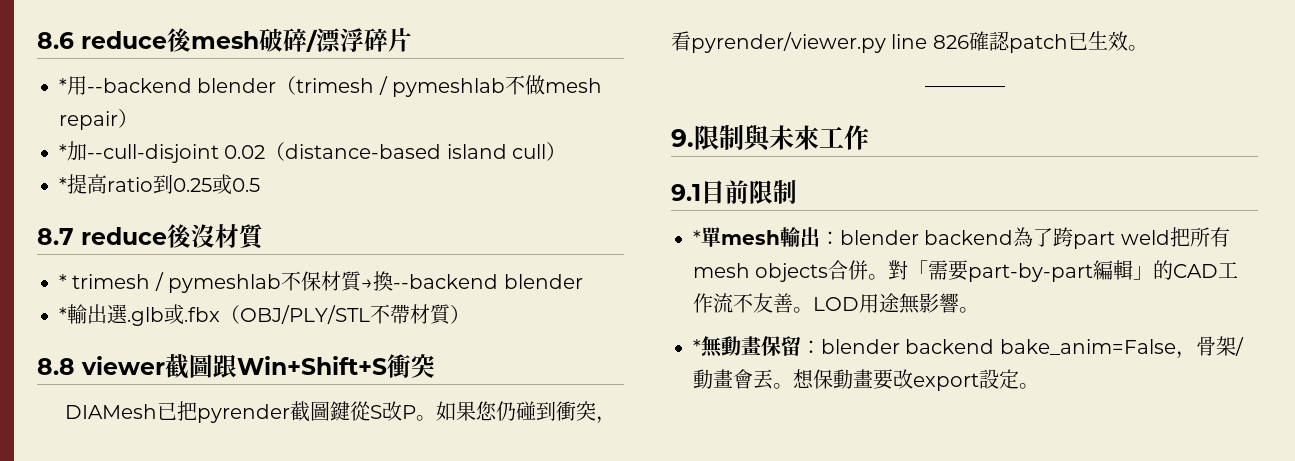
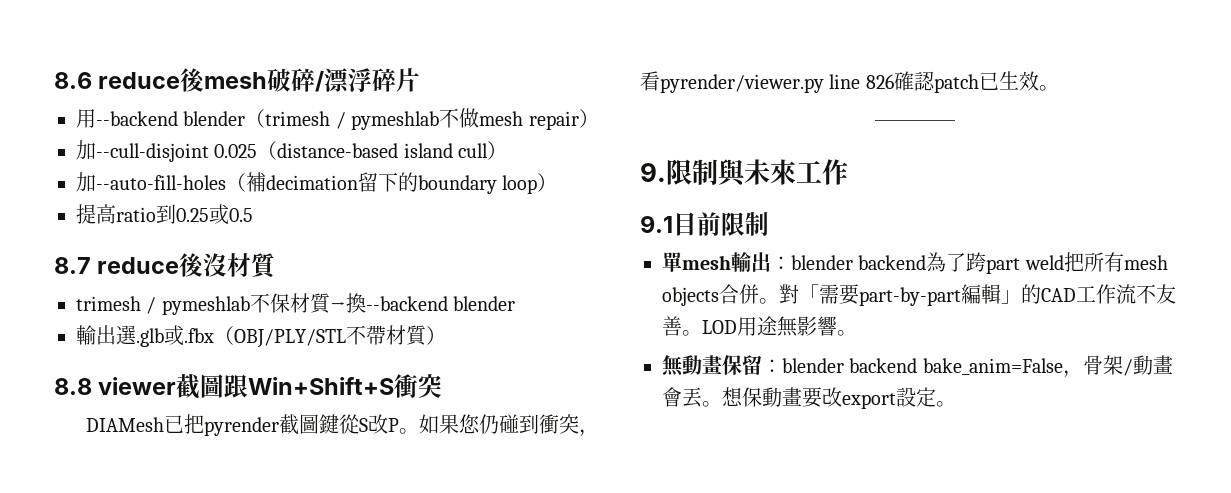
- *用--backend blender（trimesh / pymeshlab不做mesh repair）
+ 用--backend blender（trimesh / pymeshlab不做mesh repair）
- *加--cull-disjoint 0.02（distance-based island cull）
+ 加--cull-disjoint 0.025（distance-based island cull）
- *提高ratio到0.25或0.5
+ 加--auto-fill-holes（補decimation留下的boundary loop）
+ 提高ratio到0.25或0.5
- * trimesh / pymeshlab不保材質→換--backend blender
+ trimesh / pymeshlab不保材質→換--backend blender
- *輸出選.glb或.fbx（OBJ/PLY/STL不帶材質）
+ 輸出選.glb或.fbx（OBJ/PLY/STL不帶材質）
- ————
+ ────
- *單mesh輸出：blender backend為了跨part weld把所有mesh objects合併。
+ 單mesh輸出：blender backend為了跨part weld把所有mesh objects合併。
- *無動畫保留：blender backend bake_anim=False，骨架/動畫會丟。
+ 無動畫保留：blender backend bake_anim=False，骨架/動畫會丟。

